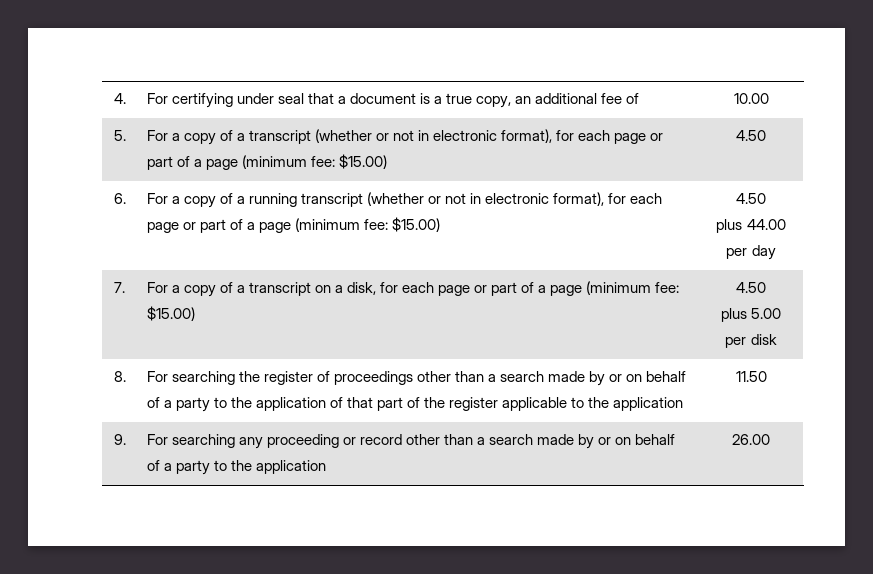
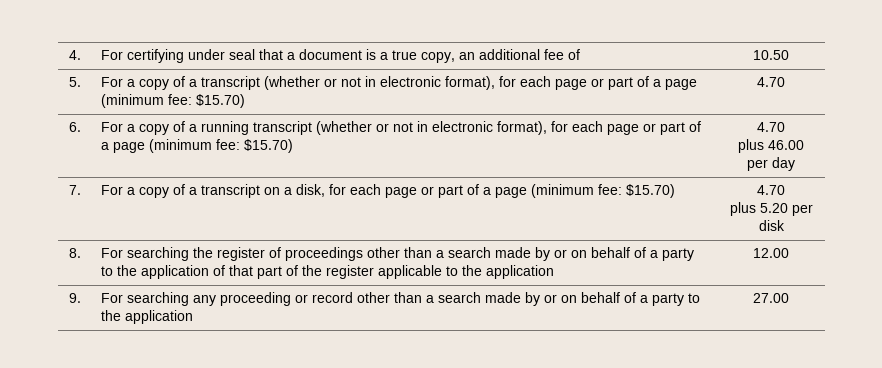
- 4. | For certifying under seal that a document is a true copy, an additional fee of | 10.00
+ 4. | For certifying under seal that a document is a true copy, an additional fee of | 10.50
- 5. | For a copy of a transcript (whether or not in electronic format), for each page or part of a page (minimum fee: $15.00) | 4.50
+ 5. | For a copy of a transcript (whether or not in electronic format), for each page or part of a page (minimum fee: $15.70) | 4.70
- 6. | For a copy of a running transcript (whether or not in electronic format), for each page or part of a page (minimum fee: $15.00) | 4.50
- plus 44.00 per day
+ 6. | For a copy of a running transcript (whether or not in electronic format), for each page or part of a page (minimum fee: $15.70) | 4.70
+ plus 46.00 per day
- 7. | For a copy of a transcript on a disk, for each page or part of a page (minimum fee: $15.00) | 4.50
- plus 5.00 per disk
+ 7. | For a copy of a transcript on a disk, for each page or part of a page (minimum fee: $15.70) | 4.70
+ plus 5.20 per disk
- 8. | For searching the register of proceedings other than a search made by or on behalf of a party to the application of that part of the register applicable to the application | 11.50
+ 8. | For searching the register of proceedings other than a search made by or on behalf of a party to the application of that part of the register applicable to the application | 12.00
- 9. | For searching any proceeding or record other than a search made by or on behalf of a party to the application | 26.00
+ 9. | For searching any proceeding or record other than a search made by or on behalf of a party to the application | 27.00

